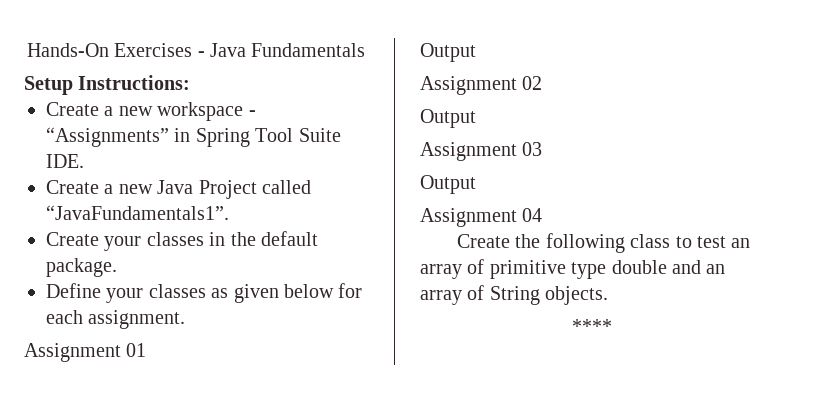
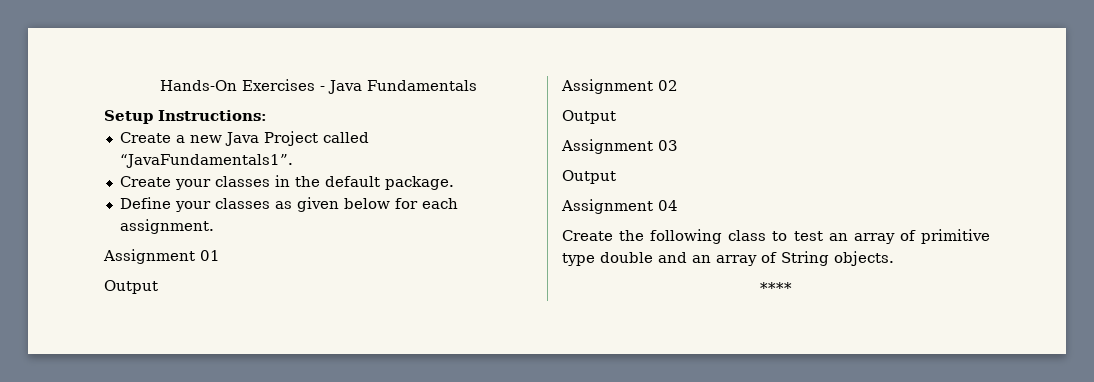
- Create a new workspace - “Assignments” in Spring Tool Suite IDE.

